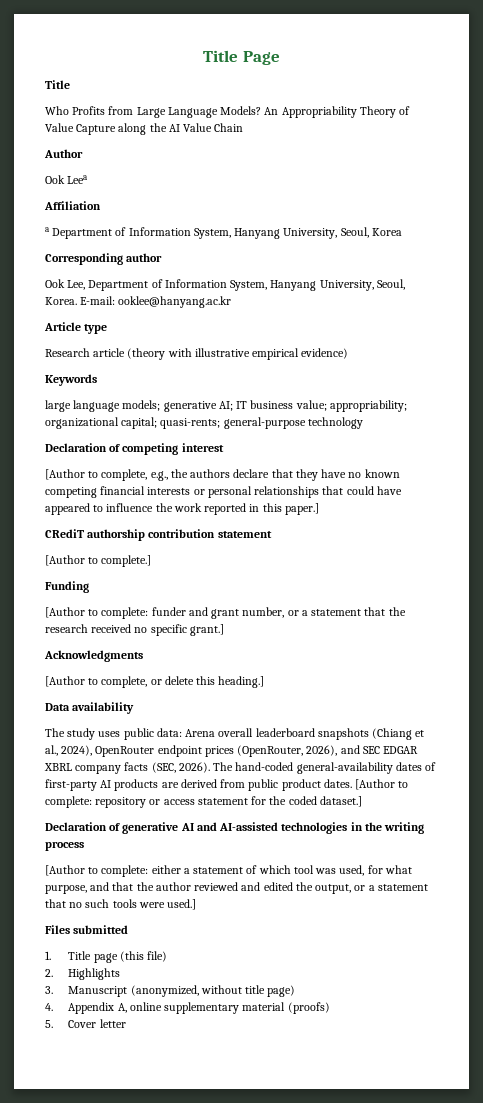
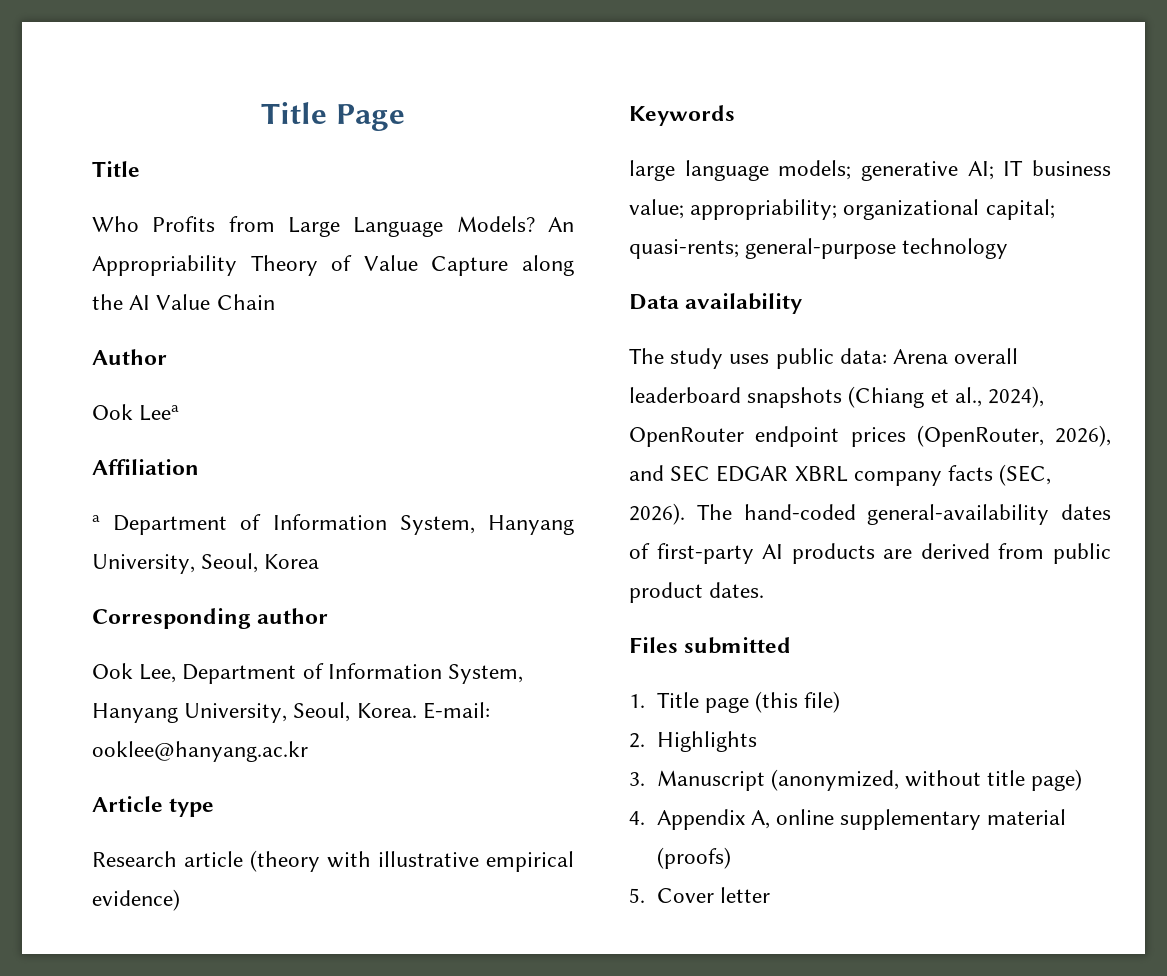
- Declaration of competing interest
- [Author to complete, e.g., the authors declare that they have no known competing financial interests or personal relationships that could have appeared to influence the work reported in this paper.]
- CRediT authorship contribution statement
- [Author to complete.]
- Funding
- [Author to complete: funder and grant number, or a statement that the research received no specific grant.]
- Acknowledgments
- [Author to complete, or delete this heading.]
- [Author to complete: repository or access statement for the coded dataset.]
- Declaration of generative AI and AI-assisted technologies in the writing process
- [Author to complete: either a statement of which tool was used, for what purpose, and that the author reviewed and edited the output, or a statement that no such tools were used.]

